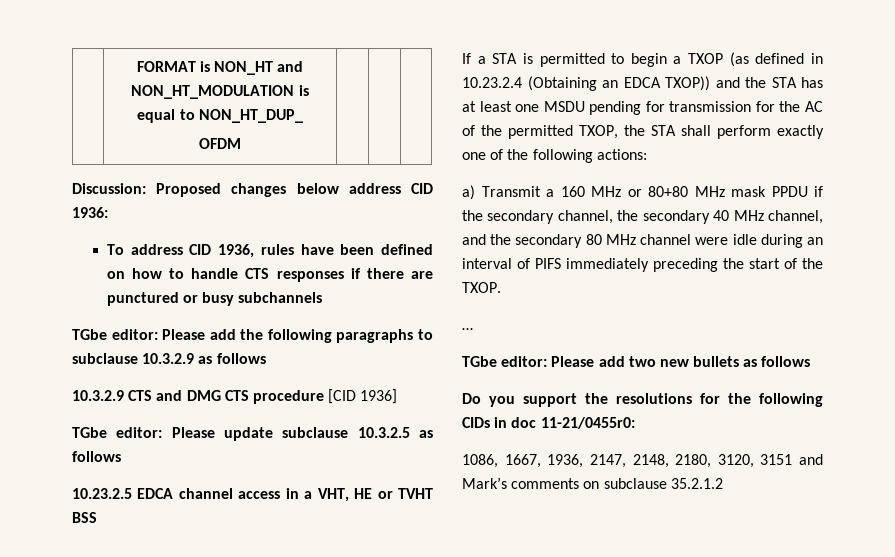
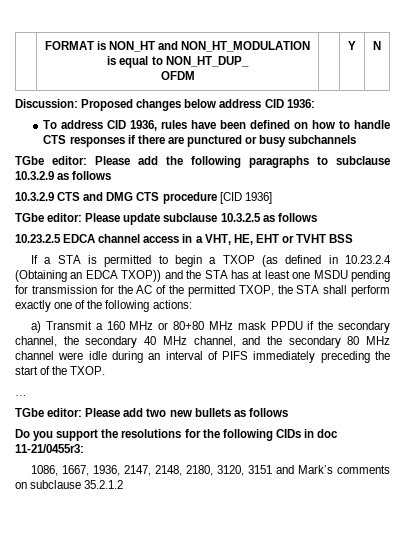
  | FORMAT is NON_HT and NON_HT_MODULATION is equal to NON_HT_DUP_
- OFDM | | |
+ OFDM | | Y | N
- 10.23.2.5 EDCA channel access in a VHT, HE or TVHT BSS
+ 10.23.2.5 EDCA channel access in a VHT, HE, EHT or TVHT BSS
- Do you support the resolutions for the following CIDs in doc 11-21/0455r0:
+ Do you support the resolutions for the following CIDs in doc 11-21/0455r3:

